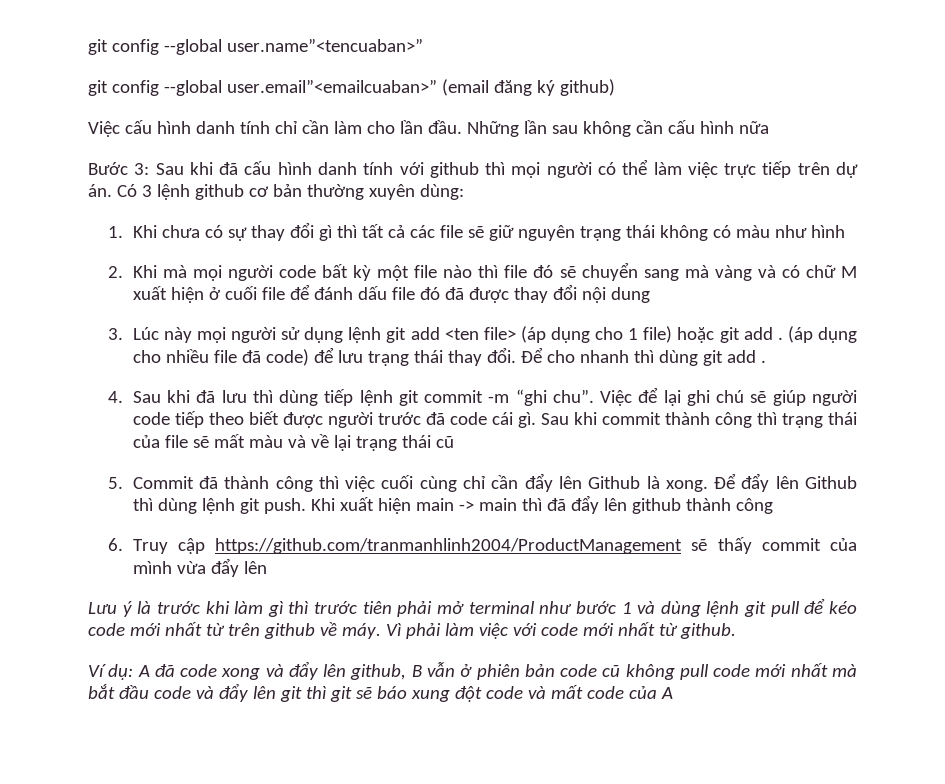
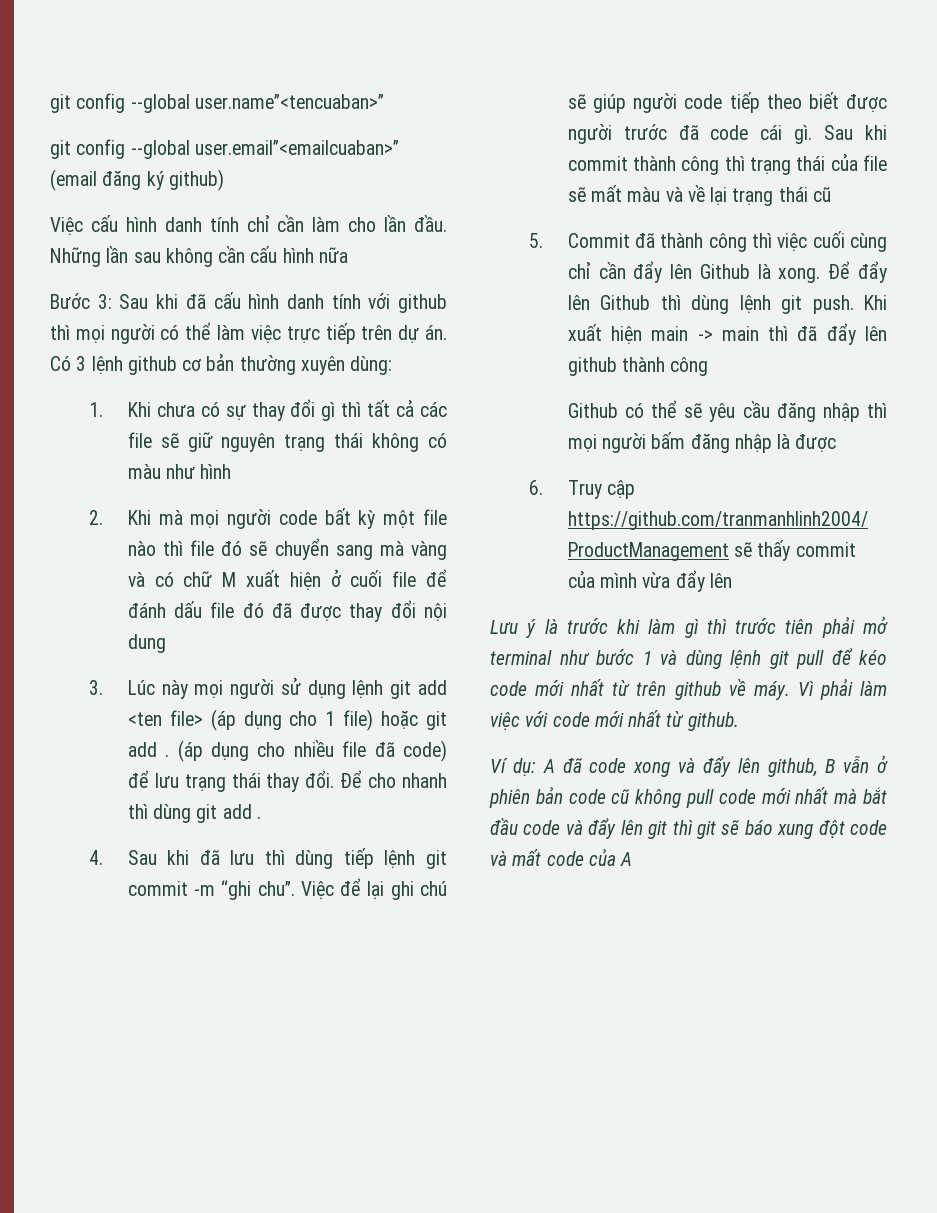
+ Github có thể sẽ yêu cầu đăng nhập thì mọi người bấm đăng nhập là được

